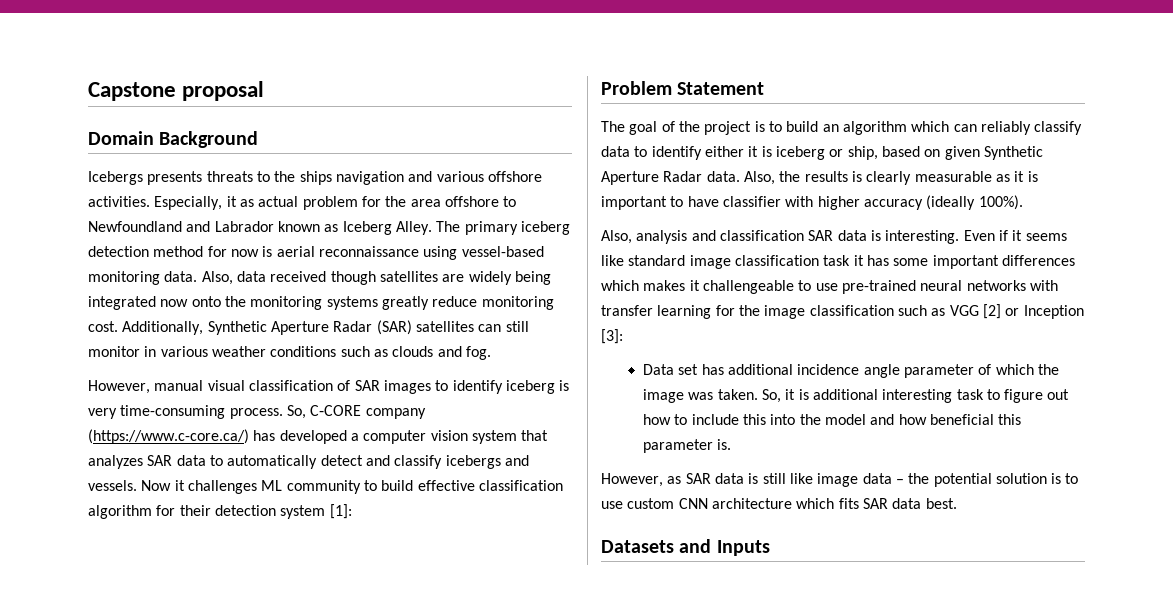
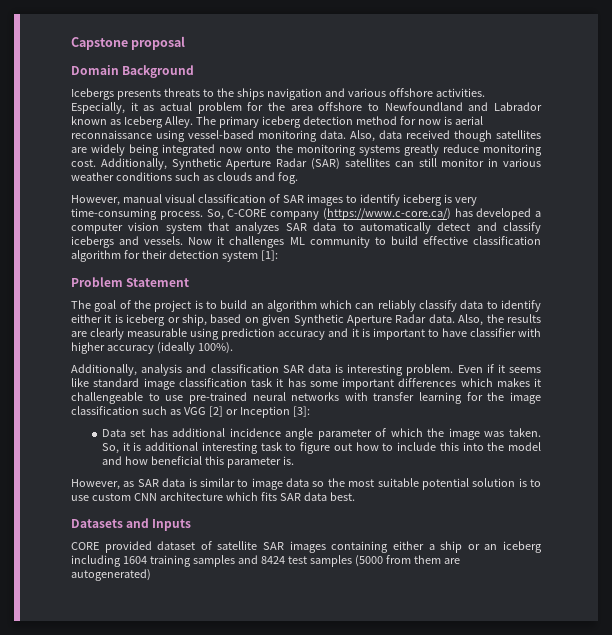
- Also, the results is clearly measurable as it is important to have classifier with higher accuracy (ideally 100%).
+ Also, the results are clearly measurable using prediction accuracy and it is important to have classifier with higher accuracy (ideally 100%).
- Also, analysis and classification SAR data is interesting.
+ Additionally, analysis and classification SAR data is interesting problem.
- However, as SAR data is still like image data – the potential solution is to use custom CNN architecture which fits SAR data best.
+ However, as SAR data is similar to image data so the most suitable potential solution is to use custom CNN architecture which fits SAR data best.
+ CORE provided dataset of satellite SAR images containing either a ship or an iceberg including 1604 training samples and 8424 test samples (5000 from them are autogenerated)

